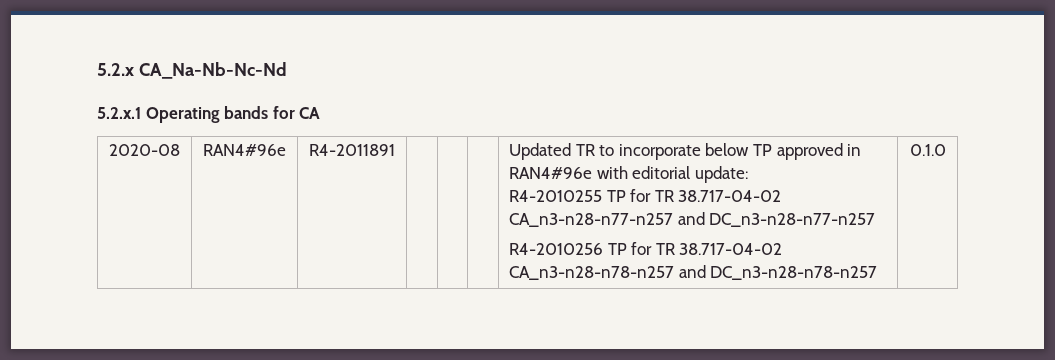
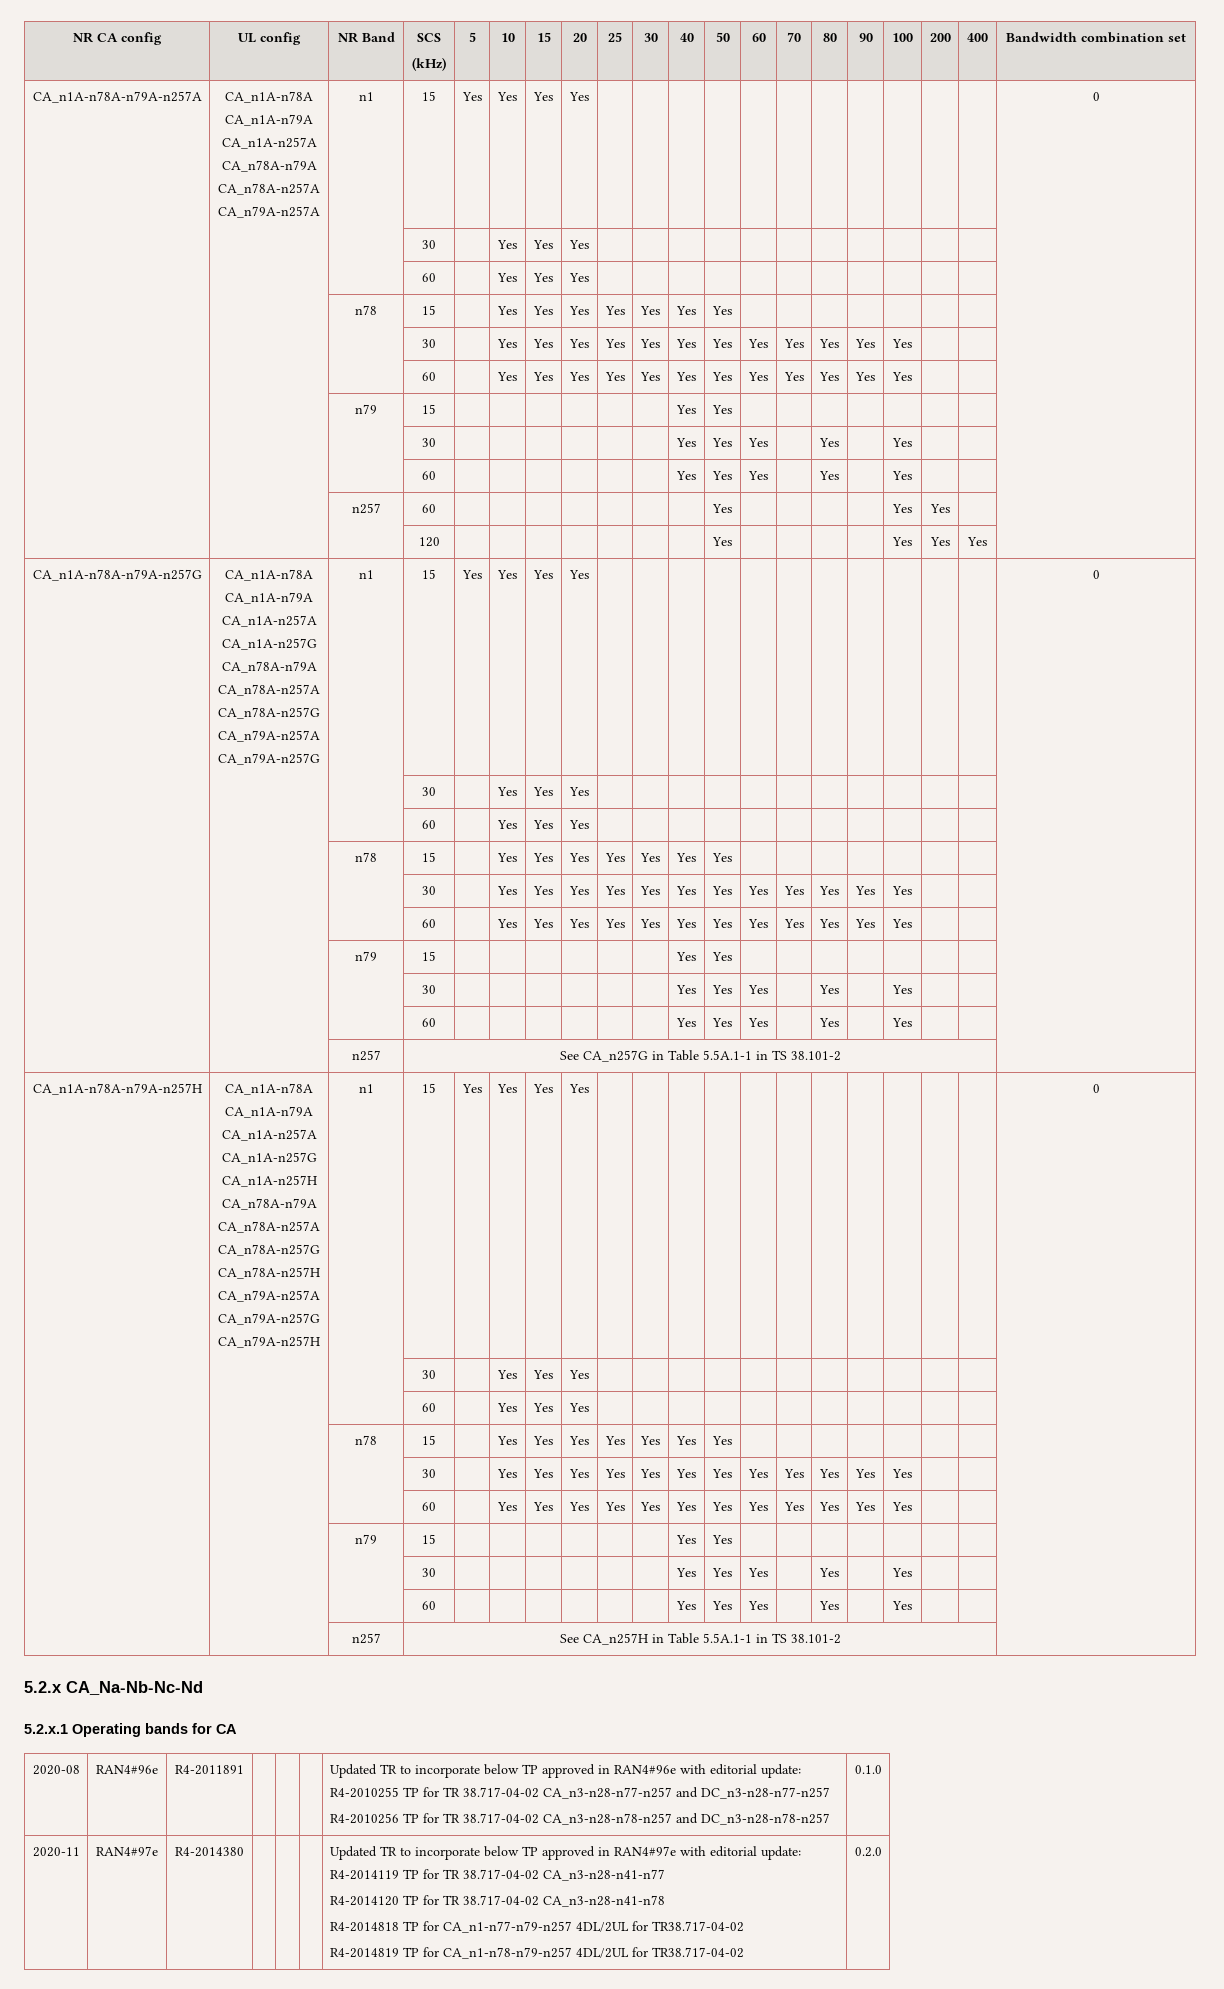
+ NR CA config | UL config | NR Band | SCS
+ (kHz) | 5 | 10 | 15 | 20 | 25 | 30 | 40 | 50 | 60 | 70 | 80 | 90 | 100 | 200 | 400 | Bandwidth combination set
+ CA_n1A-n78A-n79A-n257A | CA_n1A-n78A
+ CA_n1A-n79A
+ CA_n1A-n257A
+ CA_n78A-n79A
+ CA_n78A-n257A
+ CA_n79A-n257A | n1 | 15 | Yes | Yes | Yes | Yes | | | | | | | | | | | | 0
+ | | | 30 | | Yes | Yes | Yes | | | | | | | | | | | |
+ | | | 60 | | Yes | Yes | Yes | | | | | | | | | | | |
+ | | n78 | 15 | | Yes | Yes | Yes | Yes | Yes | Yes | Yes | | | | | | | |
+ | | | 30 | | Yes | Yes | Yes | Yes | Yes | Yes | Yes | Yes | Yes | Yes | Yes | Yes | | |
+ | | | 60 | | Yes | Yes | Yes | Yes | Yes | Yes | Yes | Yes | Yes | Yes | Yes | Yes | | |
+ | | n79 | 15 | | | | | | | Yes | Yes | | | | | | | |
+ | | | 30 | | | | | | | Yes | Yes | Yes | | Yes | | Yes | | |
+ | | | 60 | | | | | | | Yes | Yes | Yes | | Yes | | Yes | | |
+ | | n257 | 60 | | | | | | | | Yes | | | | | Yes | Yes | |
+ | | | 120 | | | | | | | | Yes | | | | | Yes | Yes | Yes |
+ CA_n1A-n78A-n79A-n257G | CA_n1A-n78A
+ CA_n1A-n79A
+ CA_n1A-n257A
+ CA_n1A-n257G
+ CA_n78A-n79A
+ CA_n78A-n257A
+ CA_n78A-n257G
+ CA_n79A-n257A
+ CA_n79A-n257G | n1 | 15 | Yes | Yes | Yes | Yes | | | | | | | | | | | | 0
+ | | | 30 | | Yes | Yes | Yes | | | | | | | | | | | |
+ | | | 60 | | Yes | Yes | Yes | | | | | | | | | | | |
+ | | n78 | 15 | | Yes | Yes | Yes | Yes | Yes | Yes | Yes | | | | | | | |
+ | | | 30 | | Yes | Yes | Yes | Yes | Yes | Yes | Yes | Yes | Yes | Yes | Yes | Yes | | |
+ | | | 60 | | Yes | Yes | Yes | Yes | Yes | Yes | Yes | Yes | Yes | Yes | Yes | Yes | | |
+ | | n79 | 15 | | | | | | | Yes | Yes | | | | | | | |
+ | | | 30 | | | | | | | Yes | Yes | Yes | | Yes | | Yes | | |
+ | | | 60 | | | | | | | Yes | Yes | Yes | | Yes | | Yes | | |
+ | | n257 | See CA_n257G in Table 5.5A.1-1 in TS 38.101-2 |
+ CA_n1A-n78A-n79A-n257H | CA_n1A-n78A
+ CA_n1A-n79A
+ CA_n1A-n257A
+ CA_n1A-n257G
+ CA_n1A-n257H
+ CA_n78A-n79A
+ CA_n78A-n257A
+ CA_n78A-n257G
+ CA_n78A-n257H
+ CA_n79A-n257A
+ CA_n79A-n257G
+ CA_n79A-n257H | n1 | 15 | Yes | Yes | Yes | Yes | | | | | | | | | | | | 0
+ | | | 30 | | Yes | Yes | Yes | | | | | | | | | | | |
+ | | | 60 | | Yes | Yes | Yes | | | | | | | | | | | |
+ | | n78 | 15 | | Yes | Yes | Yes | Yes | Yes | Yes | Yes | | | | | | | |
+ | | | 30 | | Yes | Yes | Yes | Yes | Yes | Yes | Yes | Yes | Yes | Yes | Yes | Yes | | |
+ | | | 60 | | Yes | Yes | Yes | Yes | Yes | Yes | Yes | Yes | Yes | Yes | Yes | Yes | | |
+ | | n79 | 15 | | | | | | | Yes | Yes | | | | | | | |
+ | | | 30 | | | | | | | Yes | Yes | Yes | | Yes | | Yes | | |
+ | | | 60 | | | | | | | Yes | Yes | Yes | | Yes | | Yes | | |
+ | | n257 | See CA_n257H in Table 5.5A.1-1 in TS 38.101-2 |
+ 2020-11 | RAN4#97e | R4-2014380 | | | | Updated TR to incorporate below TP approved in RAN4#97e with editorial update:
+ R4-2014119 TP for TR 38.717-04-02 CA_n3-n28-n41-n77
+ R4-2014120 TP for TR 38.717-04-02 CA_n3-n28-n41-n78
+ R4-2014818 TP for CA_n1-n77-n79-n257 4DL/2UL for TR38.717-04-02
+ R4-2014819 TP for CA_n1-n78-n79-n257 4DL/2UL for TR38.717-04-02 | 0.2.0

